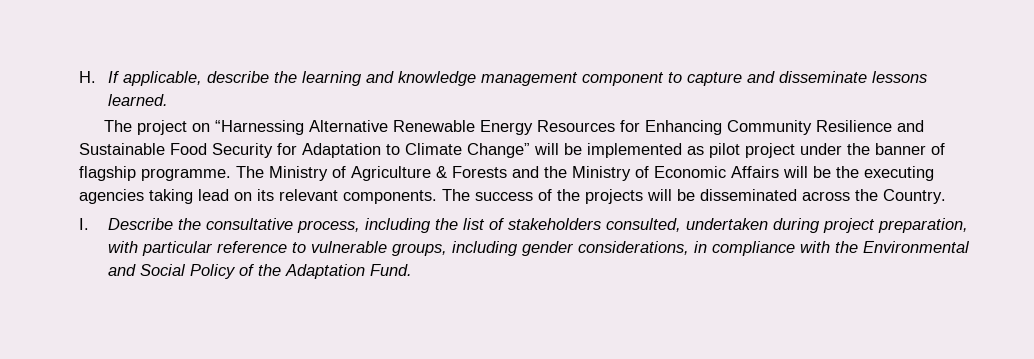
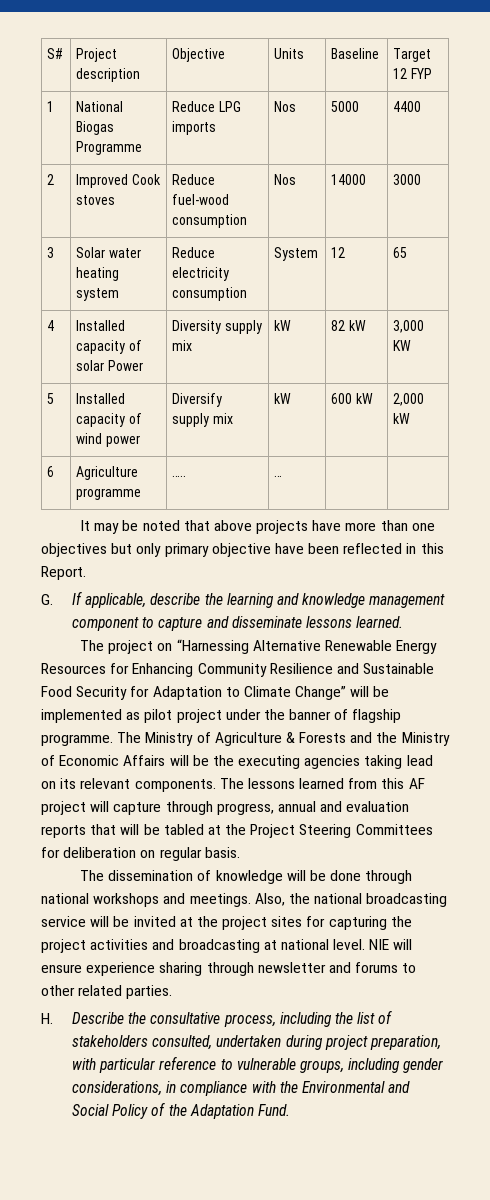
- H. If applicable, describe the learning and knowledge management component to capture and disseminate lessons learned.
+ S# | Project description | Objective | Units | Baseline | Target 12 FYP
+ 1 | National Biogas Programme | Reduce LPG imports | Nos | 5000 | 4400
+ 2 | Improved Cook stoves | Reduce fuel-wood consumption | Nos | 14000 | 3000
+ 3 | Solar water heating system | Reduce electricity consumption | System | 12 | 65
+ 4 | Installed capacity of solar Power | Diversity supply mix | kW | 82 kW | 3,000 KW
+ 5 | Installed capacity of wind power | Diversify supply mix | kW | 600 kW | 2,000 kW
+ 6 | Agriculture programme | ….. | … | |
+ It may be noted that above projects have more than one objectives but only primary objective have been reflected in this Report.
+ G. If applicable, describe the learning and knowledge management component to capture and disseminate lessons learned.
- The success of the projects will be disseminated across the Country.
- I. Describe the consultative process, including the list of stakeholders consulted, undertaken during project preparation, with particular reference to vulnerable groups, including gender considerations, in compliance with the Environmental and Social Policy of the Adaptation Fund.
+ The lessons learned from this AF project will capture through progress, annual and evaluation reports that will be tabled at the Project Steering Committees for deliberation on regular basis.
+ The dissemination of knowledge will be done through national workshops and meetings. Also, the national broadcasting service will be invited at the project sites for capturing the project activities and broadcasting at national level. NIE will ensure experience sharing through newsletter and forums to other related parties.
+ H. Describe the consultative process, including the list of stakeholders consulted, undertaken during project preparation, with particular reference to vulnerable groups, including gender considerations, in compliance with the Environmental and Social Policy of the Adaptation Fund.

